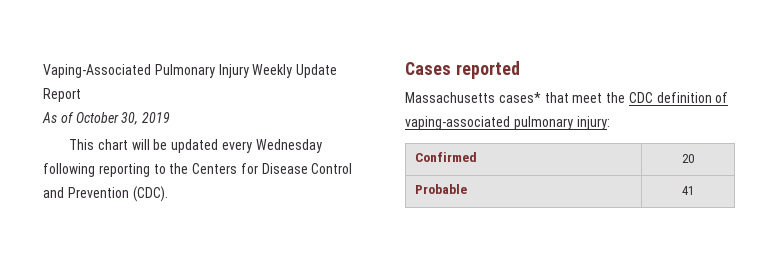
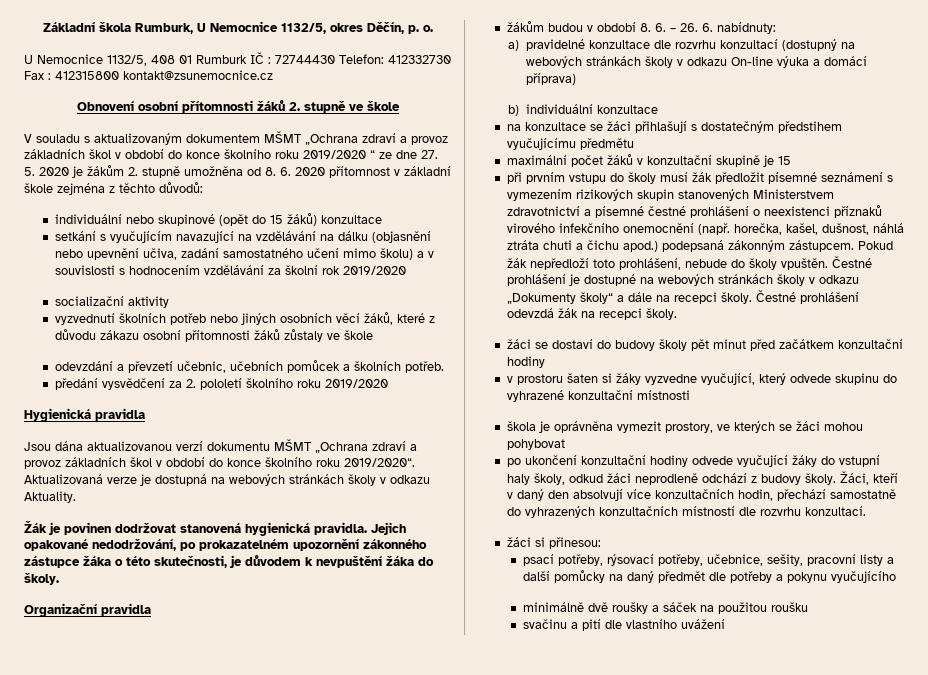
- Vaping-Associated Pulmonary Injury Weekly Update Report
- As of October 30, 2019
- This chart will be updated every Wednesday following reporting to the Centers for Disease Control and Prevention (CDC).
- Cases reported
- Massachusetts cases* that meet the CDC definition of vaping-associated pulmonary injury:
- Confirmed | 20
- Probable | 41
+ Základní škola Rumburk, U Nemocnice 1132/5, okres Děčín, p. o.
+ U Nemocnice 1132/5, 408 01 Rumburk IČ : 72744430 Telefon: 412332730 Fax : 412315800 kontakt@zsunemocnice.cz
+ Obnovení osobní přítomnosti žáků 2. stupně ve škole
+ V souladu s aktualizovaným dokumentem MŠMT „Ochrana zdraví a provoz základních škol v období do konce školního roku 2019/2020 “ ze dne 27. 5. 2020 je žákům 2. stupně umožněna od 8. 6. 2020 přítomnost v základní škole zejména z těchto důvodů:
+ individuální nebo skupinové (opět do 15 žáků) konzultace
+ setkání s vyučujícím navazující na vzdělávání na dálku (objasnění nebo upevnění učiva, zadání samostatného učení mimo školu) a v souvislosti s hodnocením vzdělávání za školní rok 2019/2020
+ socializační aktivity
+ vyzvednutí školních potřeb nebo jiných osobních věcí žáků, které z důvodu zákazu osobní přítomnosti žáků zůstaly ve škole
+ odevzdání a převzetí učebnic, učebních pomůcek a školních potřeb.
+ předání vysvědčení za 2. pololetí školního roku 2019/2020
+ Hygienická pravidla
+ Jsou dána aktualizovanou verzí dokumentu MŠMT „Ochrana zdraví a provoz základních škol v období do konce školního roku 2019/2020“. Aktualizovaná verze je dostupná na webových stránkách školy v odkazu Aktuality.
+ Žák je povinen dodržovat stanovená hygienická pravidla. Jejich opakované nedodržování, po prokazatelném upozornění zákonného zástupce žáka o této skutečnosti, je důvodem k nevpuštění žáka do školy.
+ Organizační pravidla
+ žákům budou v období 8. 6. – 26. 6. nabídnuty:
+ a) pravidelné konzultace dle rozvrhu konzultací (dostupný na webových stránkách školy v odkazu On-line výuka a domácí příprava)
+ b) individuální konzultace
+ na konzultace se žáci přihlašují s dostatečným předstihem vyučujícímu předmětu
+ maximální počet žáků v konzultační skupině je 15
+ při prvním vstupu do školy musí žák předložit písemné seznámení s vymezením rizikových skupin stanovených Ministerstvem zdravotnictví a písemné čestné prohlášení o neexistenci příznaků virového infekčního onemocnění (např. horečka, kašel, dušnost, náhlá ztráta chuti a čichu apod.) podepsaná zákonným zástupcem. Pokud žák nepředloží toto prohlášení, nebude do školy vpuštěn. Čestné prohlášení je dostupné na webových stránkách školy v odkazu „Dokumenty školy“ a dále na recepci školy. Čestné prohlášení odevzdá žák na recepci školy.
+ žáci se dostaví do budovy školy pět minut před začátkem konzultační hodiny
+ v prostoru šaten si žáky vyzvedne vyučující, který odvede skupinu do vyhrazené konzultační místnosti
+ škola je oprávněna vymezit prostory, ve kterých se žáci mohou pohybovat
+ po ukončení konzultační hodiny odvede vyučující žáky do vstupní haly školy, odkud žáci neprodleně odchází z budovy školy. Žáci, kteří v daný den absolvují více konzultačních hodin, přechází samostatně do vyhrazených konzultačních místností dle rozvrhu konzultací.
+ žáci si přinesou:
+ psací potřeby, rýsovací potřeby, učebnice, sešity, pracovní listy a další pomůcky na daný předmět dle potřeby a pokynu vyučujícího
+ minimálně dvě roušky a sáček na použitou roušku
+ svačinu a pití dle vlastního uvážení

